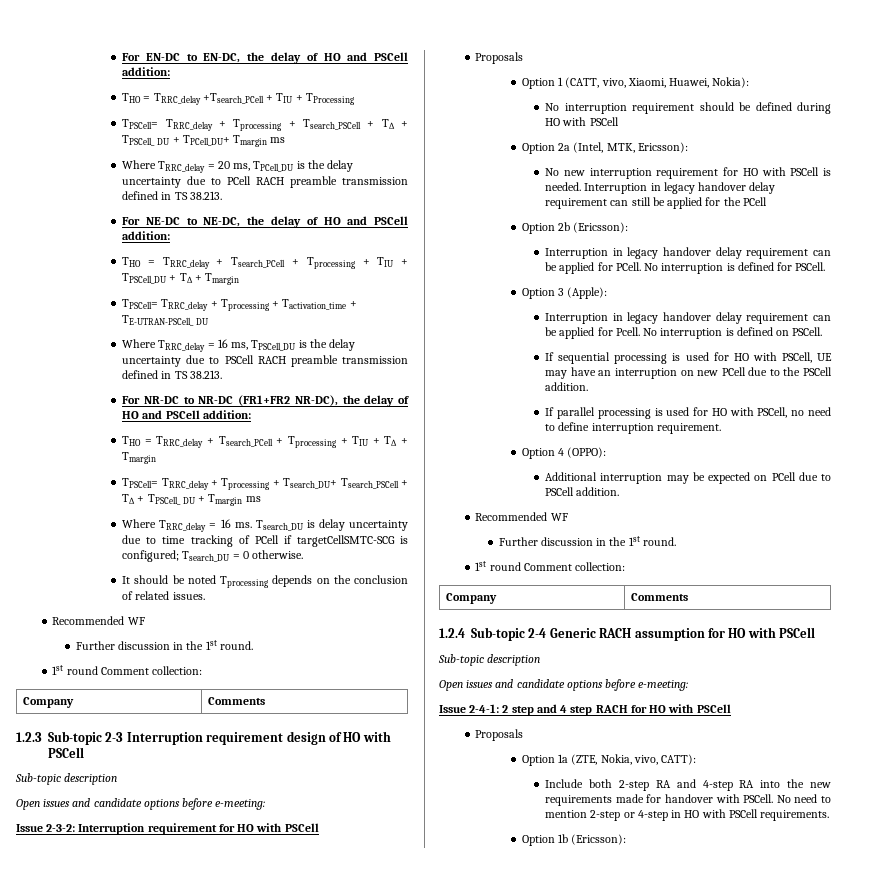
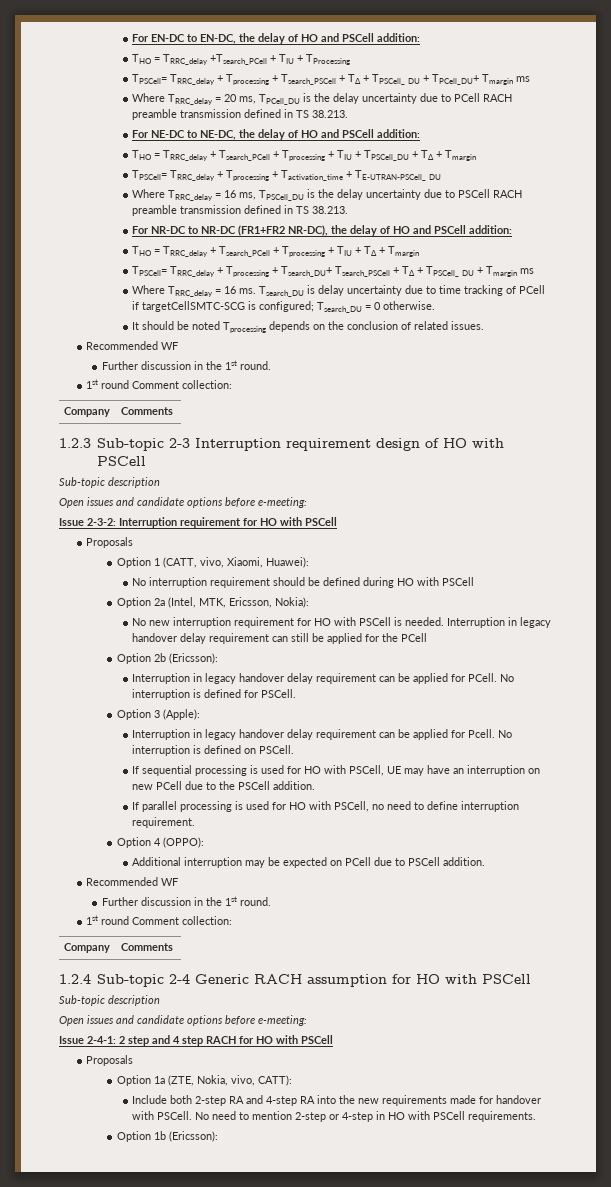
- Option 1 (CATT, vivo, Xiaomi, Huawei, Nokia):
+ Option 1 (CATT, vivo, Xiaomi, Huawei):
- Option 2a (Intel, MTK, Ericsson):
+ Option 2a (Intel, MTK, Ericsson, Nokia):

